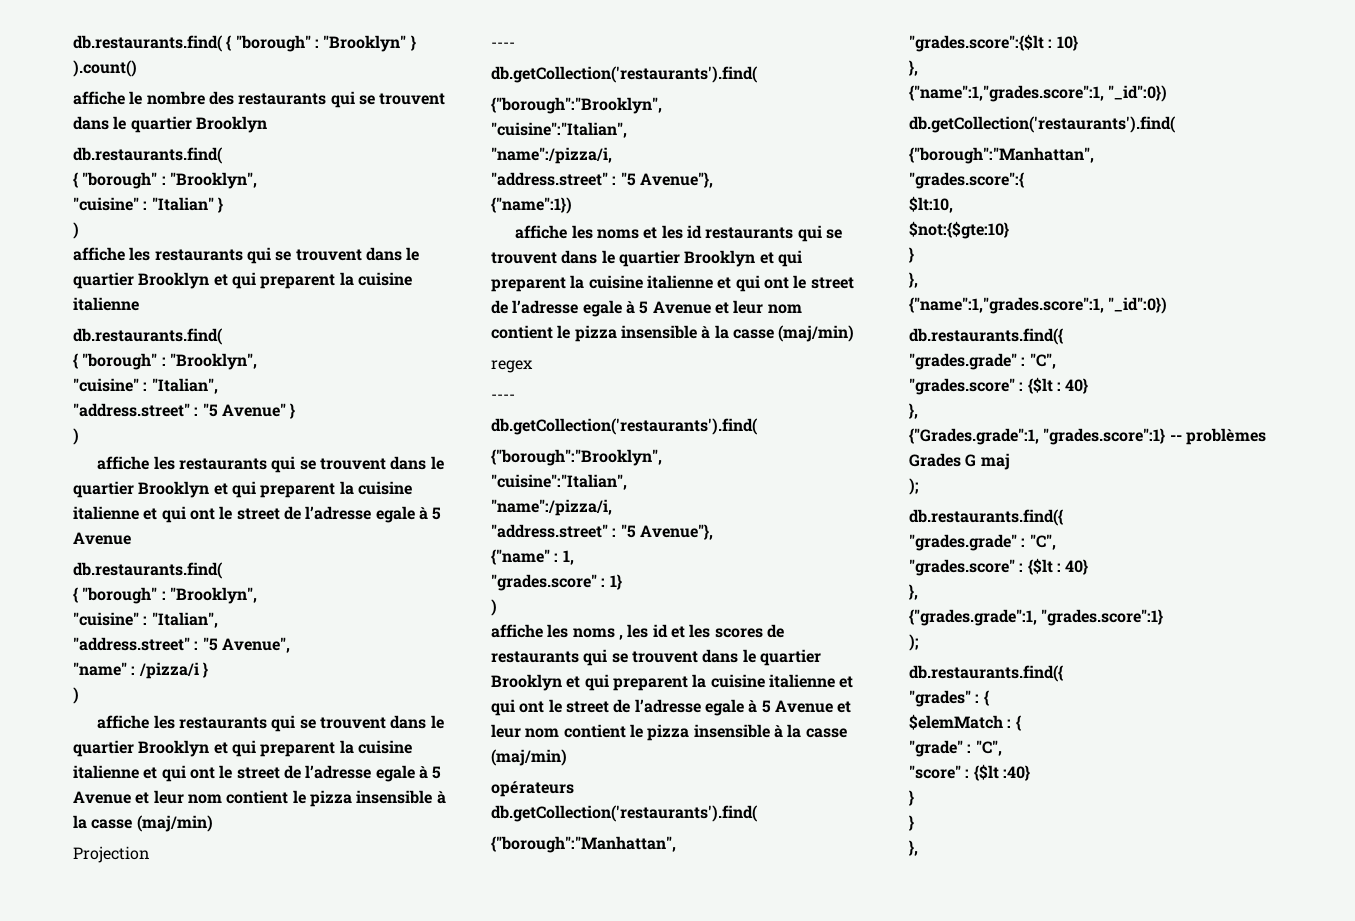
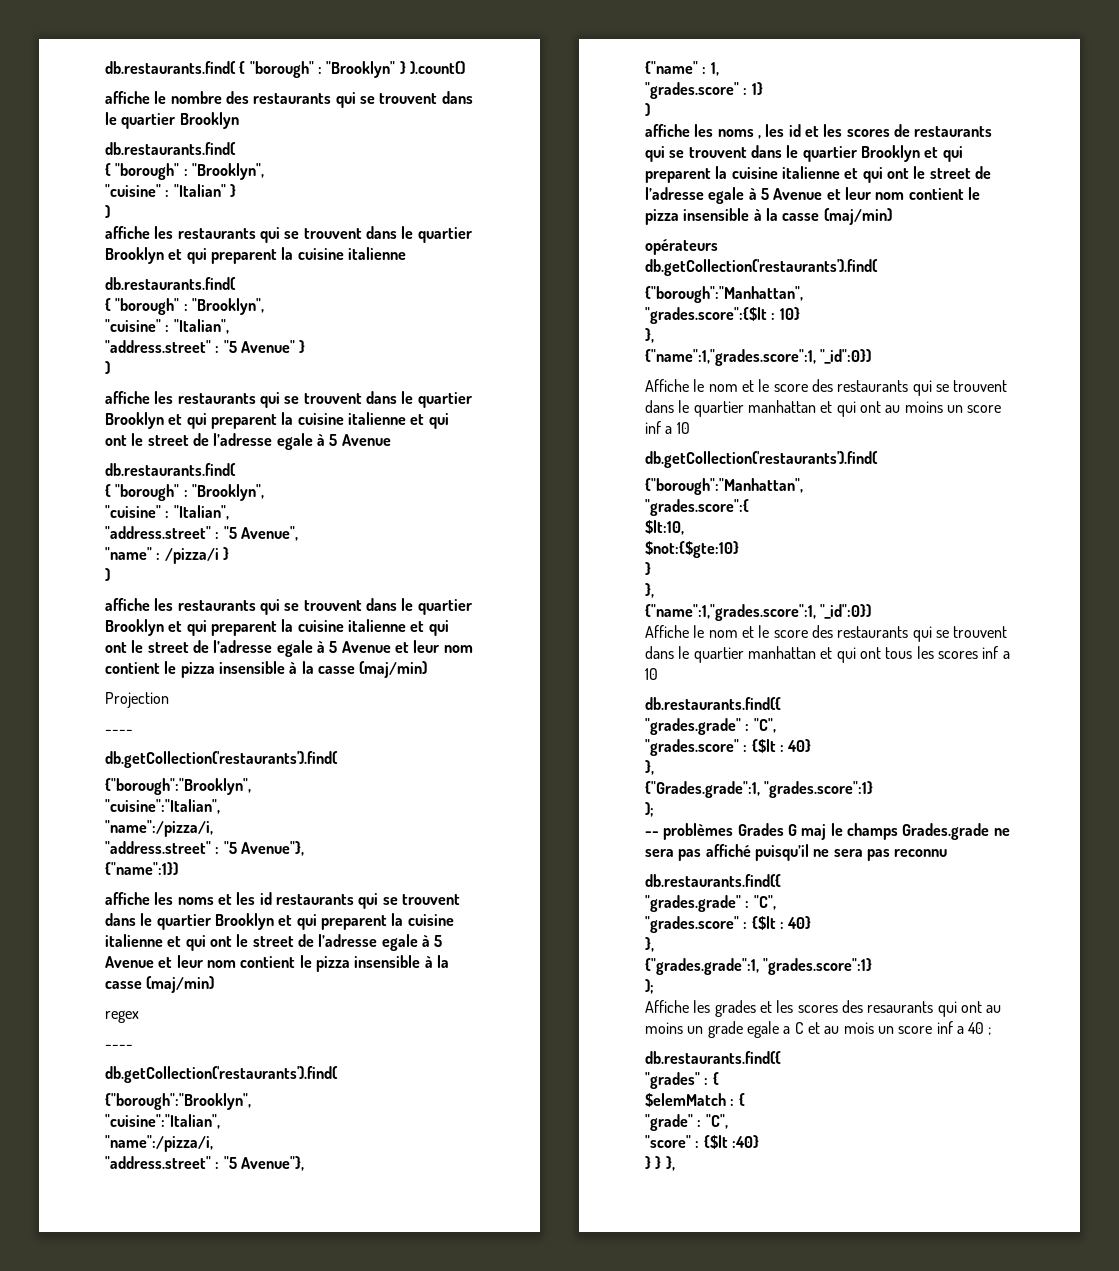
+ Affiche le nom et le score des restaurants qui se trouvent dans le quartier manhattan et qui ont au moins un score inf a 10
+ Affiche le nom et le score des restaurants qui se trouvent dans le quartier manhattan et qui ont tous les scores inf a 10
- {"Grades.grade":1, "grades.score":1} -- problèmes Grades G maj
+ {"Grades.grade":1, "grades.score":1}
  );
+ -- problèmes Grades G maj le champs Grades.grade ne sera pas affiché puisqu’il ne sera pas reconnu
+ Affiche les grades et les scores des resaurants qui ont au moins un grade egale a C et au mois un score inf a 40 ;
  "score" : {$lt :40}
- }
- }
- },
+ } } },

